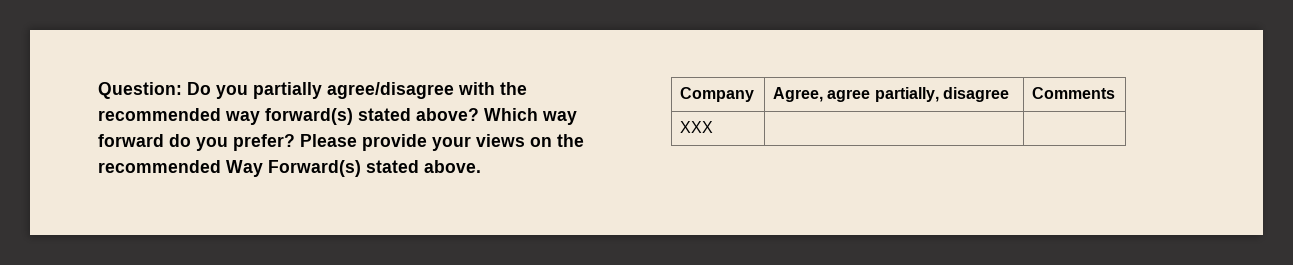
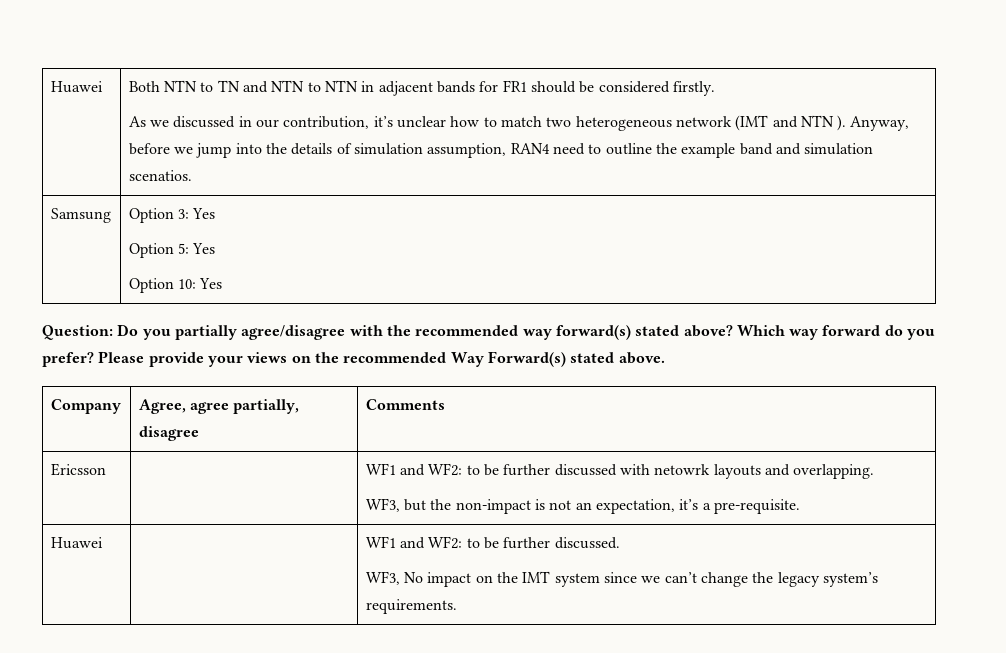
+ Huawei | Both NTN to TN and NTN to NTN in adjacent bands for FR1 should be considered firstly.
+ As we discussed in our contribution, it’s unclear how to match two heterogeneous network (IMT and NTN ). Anyway, before we jump into the details of simulation assumption, RAN4 need to outline the example band and simulation scenatios.
+ Samsung | Option 3: Yes
+ Option 5: Yes
+ Option 10: Yes
- XXX | |
+ Ericsson | | WF1 and WF2: to be further discussed with netowrk layouts and overlapping.
+ WF3, but the non-impact is not an expectation, it’s a pre-requisite.
+ Huawei | | WF1 and WF2: to be further discussed.
+ WF3, No impact on the IMT system since we can’t change the legacy system’s requirements.

